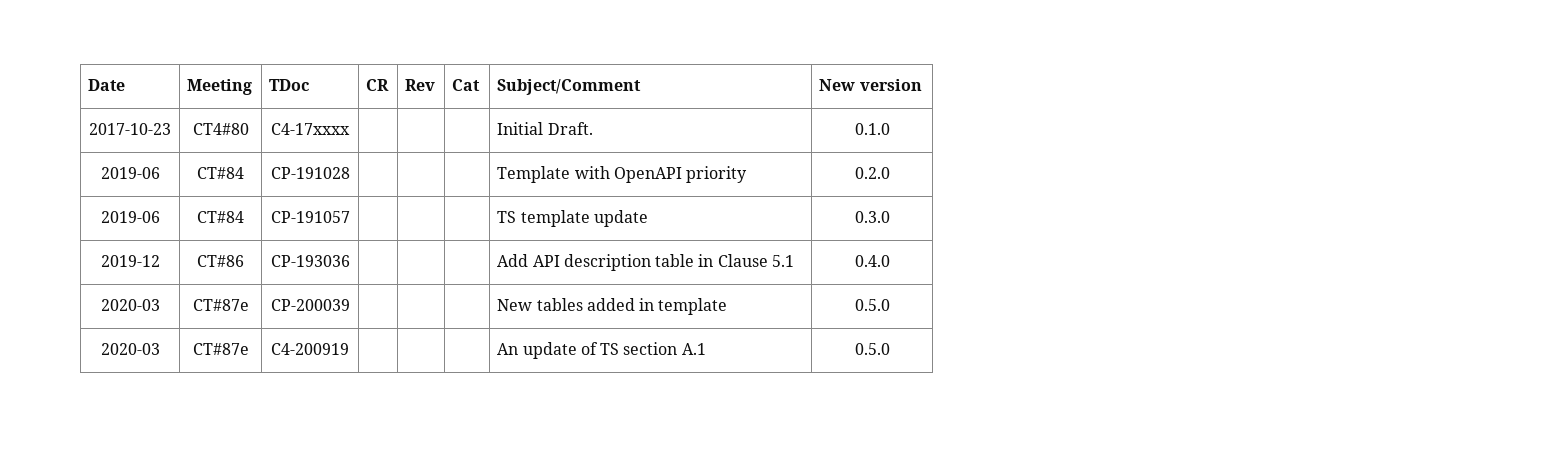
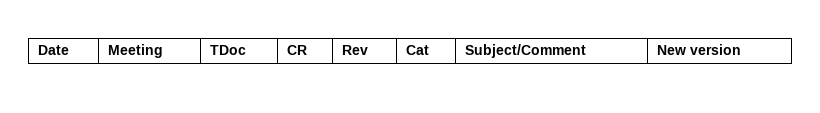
- 2017-10-23 | CT4#80 | C4-17xxxx | | | | Initial Draft. | 0.1.0
- 2019-06 | CT#84 | CP-191028 | | | | Template with OpenAPI priority | 0.2.0
- 2019-06 | CT#84 | CP-191057 | | | | TS template update | 0.3.0
- 2019-12 | CT#86 | CP-193036 | | | | Add API description table in Clause 5.1 | 0.4.0
- 2020-03 | CT#87e | CP-200039 | | | | New tables added in template | 0.5.0
- 2020-03 | CT#87e | C4-200919 | | | | An update of TS section A.1 | 0.5.0

